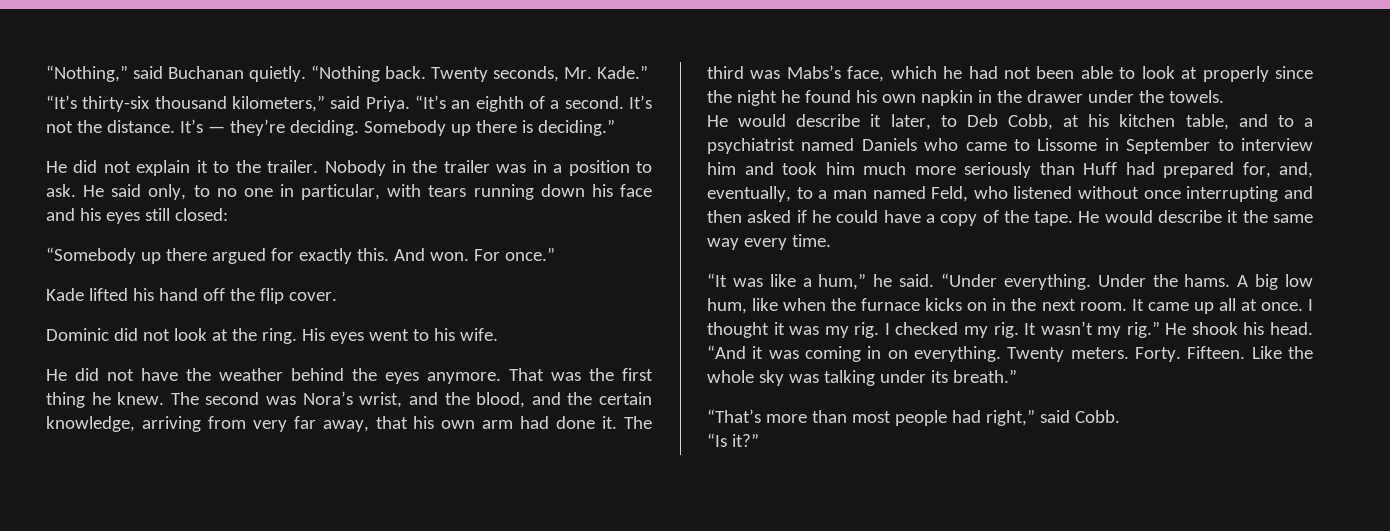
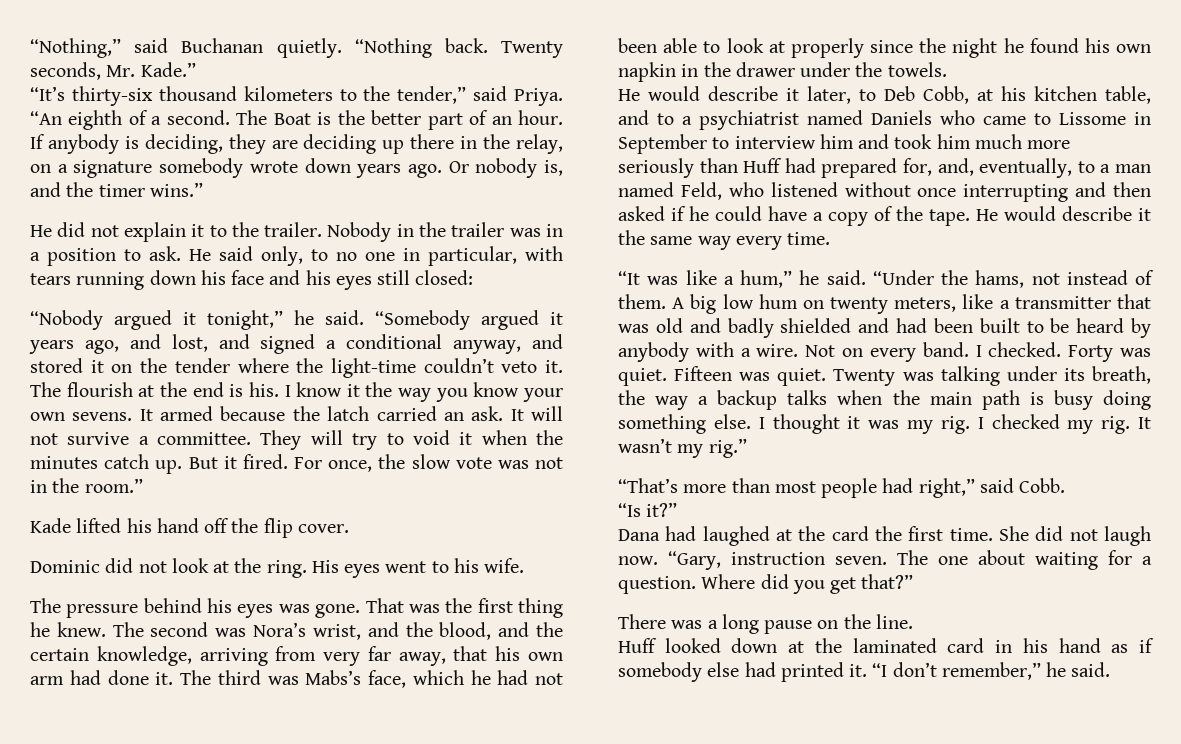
- “It’s thirty-six thousand kilometers,” said Priya. “It’s an eighth of a second. It’s not the distance. It’s — they’re deciding. Somebody up there is deciding.”
+ “It’s thirty-six thousand kilometers to the tender,” said Priya. “An eighth of a second. The Boat is the better part of an hour. If anybody is deciding, they are deciding up there in the relay, on a signature somebody wrote down years ago. Or nobody is, and the timer wins.”
- “Somebody up there argued for exactly this. And won. For once.”
+ “Nobody argued it tonight,” he said. “Somebody argued it years ago, and lost, and signed a conditional anyway, and stored it on the tender where the light-time couldn’t veto it. The flourish at the end is his. I know it the way you know your own sevens. It armed because the latch carried an ask. It will not survive a committee. They will try to void it when the minutes catch up. But it fired. For once, the slow vote was not in the room.”
- He did not have the weather behind the eyes anymore.
+ The pressure behind his eyes was gone.
- “Under everything. Under the hams. A big low hum, like when the furnace kicks on in the next room. It came up all at once.
+ “Under the hams, not instead of them. A big low hum on twenty meters, like a transmitter that was old and badly shielded and had been built to be heard by anybody with a wire. Not on every band. I checked. Forty was quiet. Fifteen was quiet. Twenty was talking under its breath, the way a backup talks when the main path is busy doing something else.
- He shook his head. “And it was coming in on everything. Twenty meters. Forty. Fifteen. Like the whole sky was talking under its breath.”
+ Dana had laughed at the card the first time. She did not laugh now. “Gary, instruction seven. The one about waiting for a question. Where did you get that?”
+ There was a long pause on the line.
+ Huff looked down at the laminated card in his hand as if somebody else had printed it. “I don’t remember,” he said.

